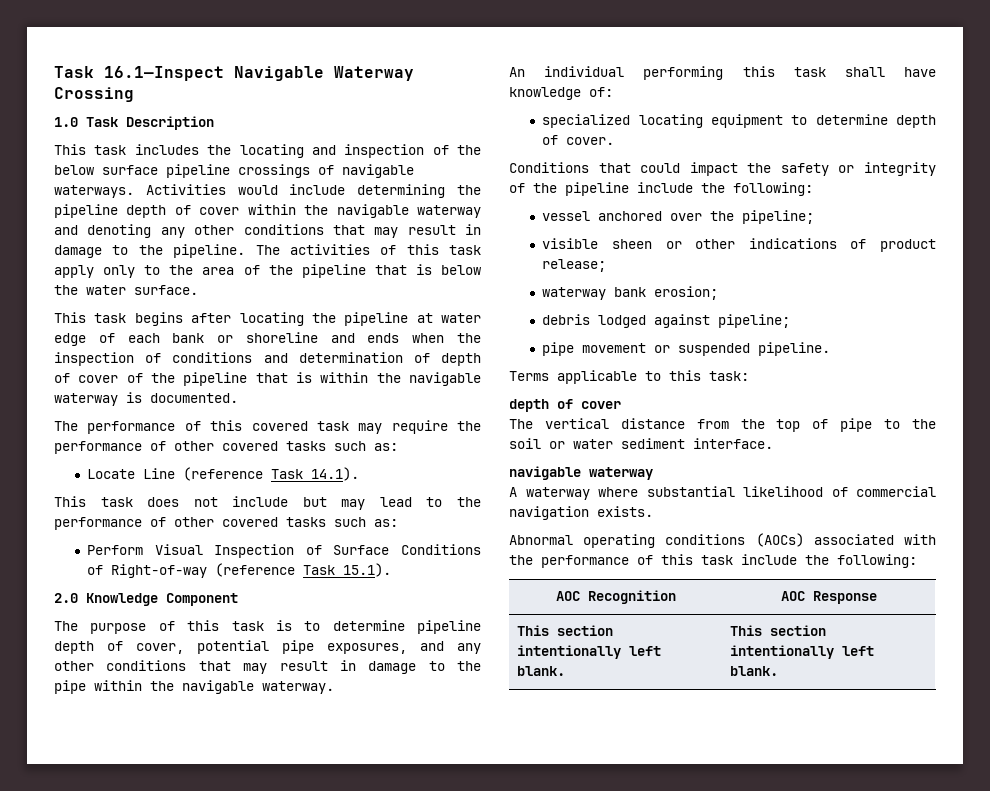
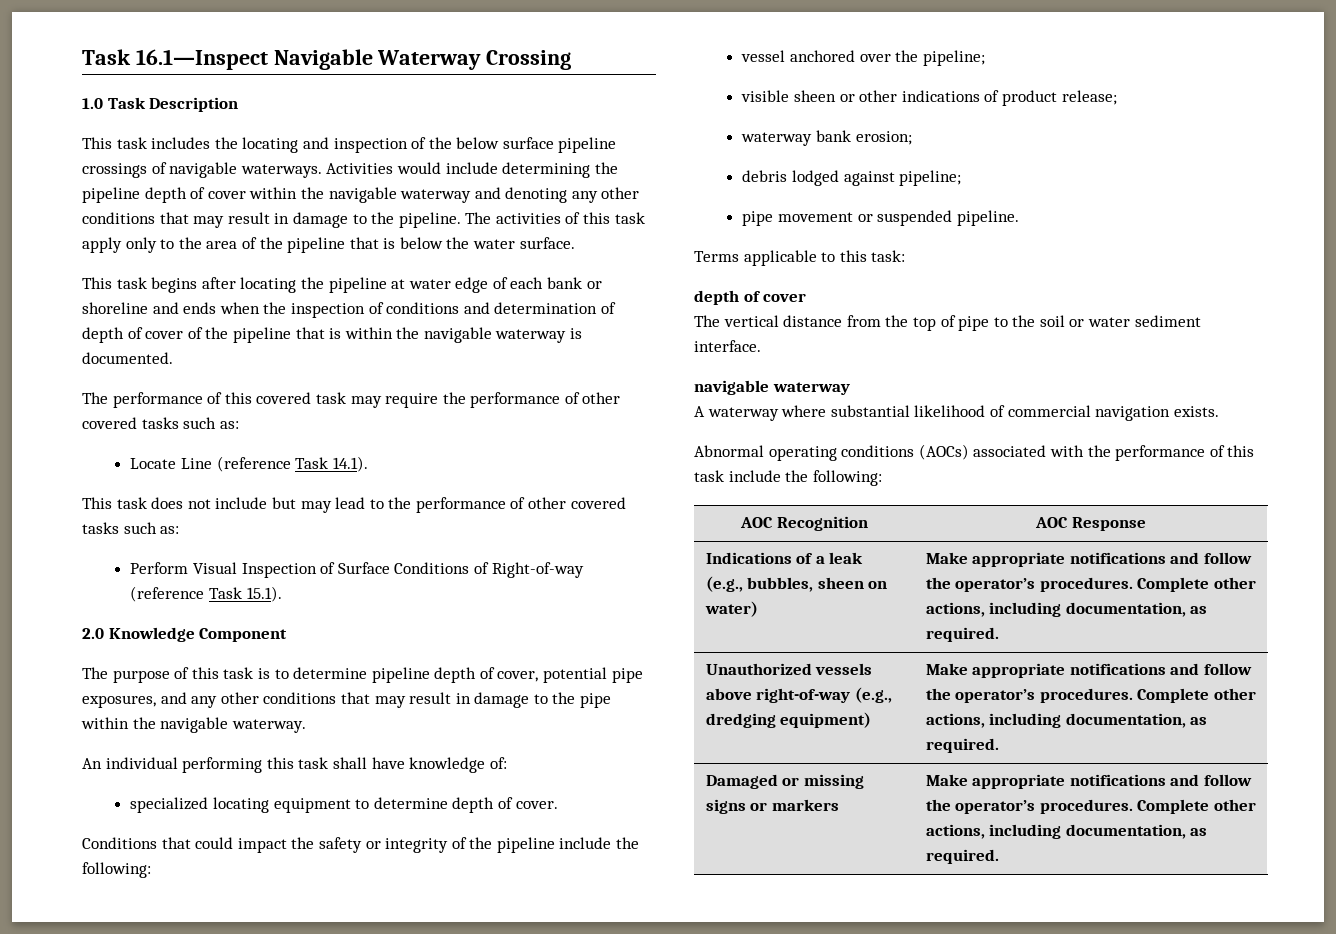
- This section intentionally left blank. | This section intentionally left blank.
+ Indications of a leak (e.g., bubbles, sheen on water) | Make appropriate notifications and follow the operator’s procedures. Complete other actions, including documentation, as required.
+ Unauthorized vessels above right-of-way (e.g., dredging equipment) | Make appropriate notifications and follow the operator’s procedures. Complete other actions, including documentation, as required.
+ Damaged or missing signs or markers | Make appropriate notifications and follow the operator’s procedures. Complete other actions, including documentation, as required.

